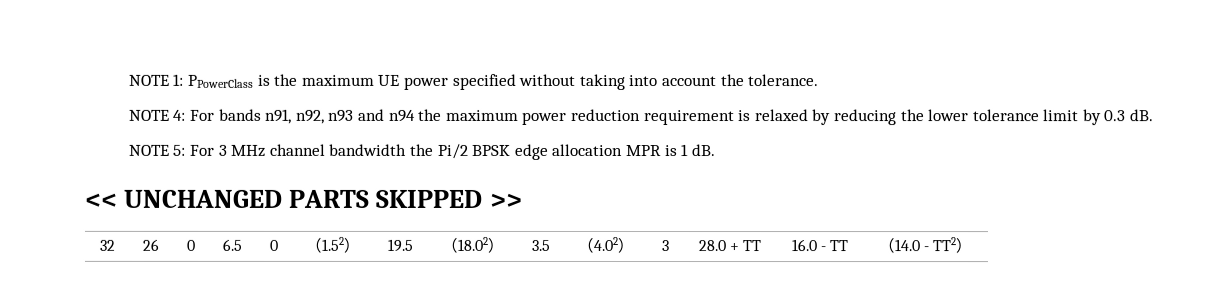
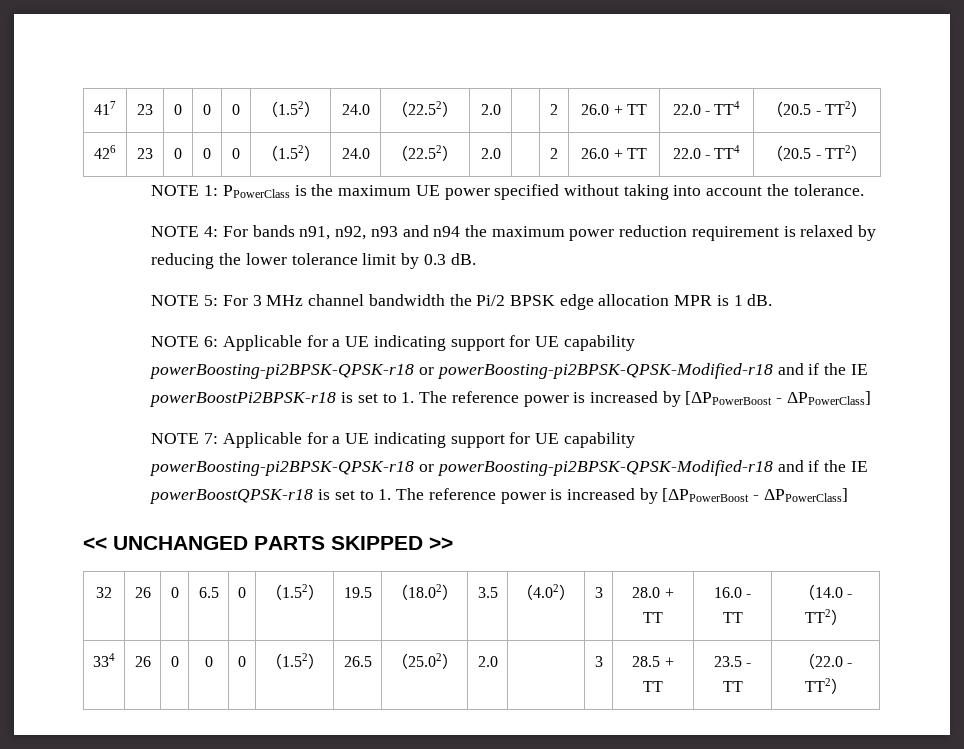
+ 417 | 23 | 0 | 0 | 0 | （1.52） | 24.0 | （22.52） | 2.0 | | 2 | 26.0 + TT | 22.0 - TT4 | （20.5 - TT2）
+ 426 | 23 | 0 | 0 | 0 | （1.52） | 24.0 | （22.52） | 2.0 | | 2 | 26.0 + TT | 22.0 - TT4 | （20.5 - TT2）
+ NOTE 6: Applicable for a UE indicating support for UE capability powerBoosting-pi2BPSK-QPSK-r18 or powerBoosting-pi2BPSK-QPSK-Modified-r18 and if the IE powerBoostPi2BPSK-r18 is set to 1. The reference power is increased by [ΔPPowerBoost - ΔPPowerClass]
+ NOTE 7: Applicable for a UE indicating support for UE capability powerBoosting-pi2BPSK-QPSK-r18 or powerBoosting-pi2BPSK-QPSK-Modified-r18 and if the IE powerBoostQPSK-r18 is set to 1. The reference power is increased by [ΔPPowerBoost - ΔPPowerClass]
+ 334 | 26 | 0 | 0 | 0 | （1.52） | 26.5 | （25.02） | 2.0 | | 3 | 28.5 + TT | 23.5 - TT | （22.0 - TT2）

